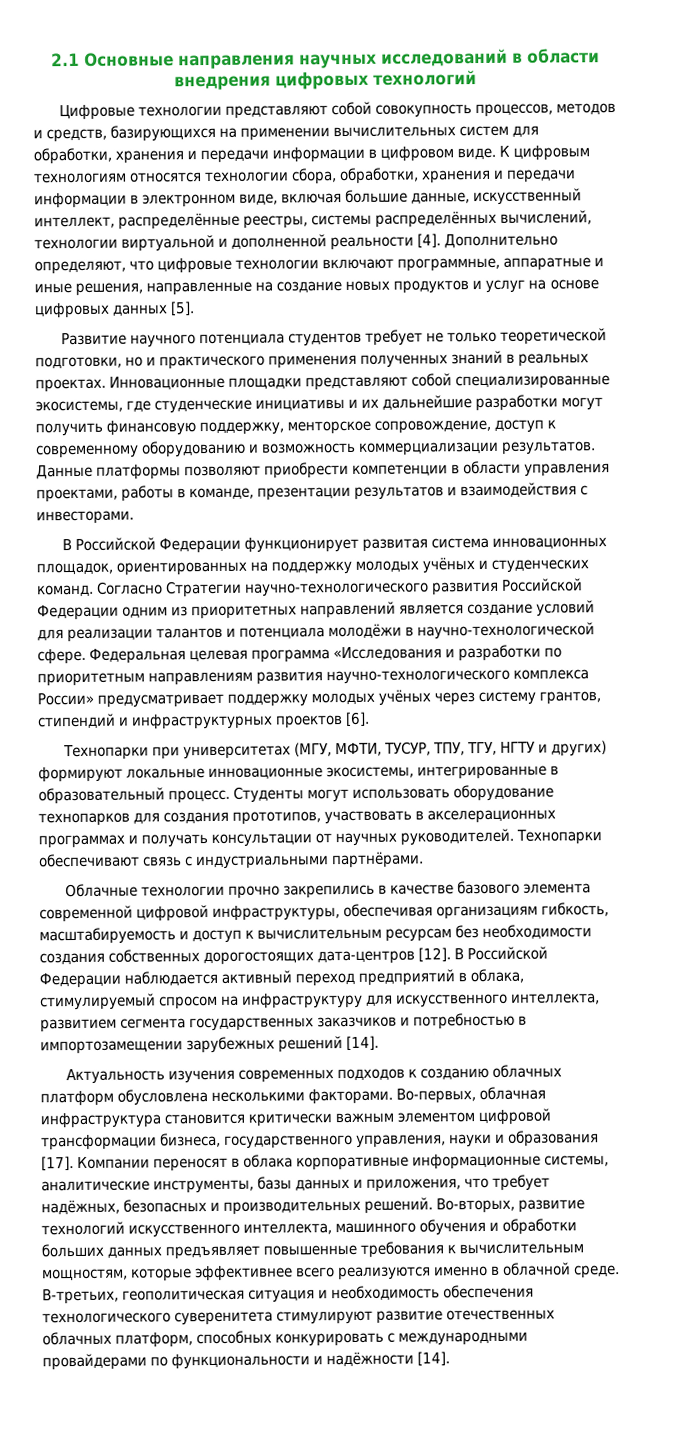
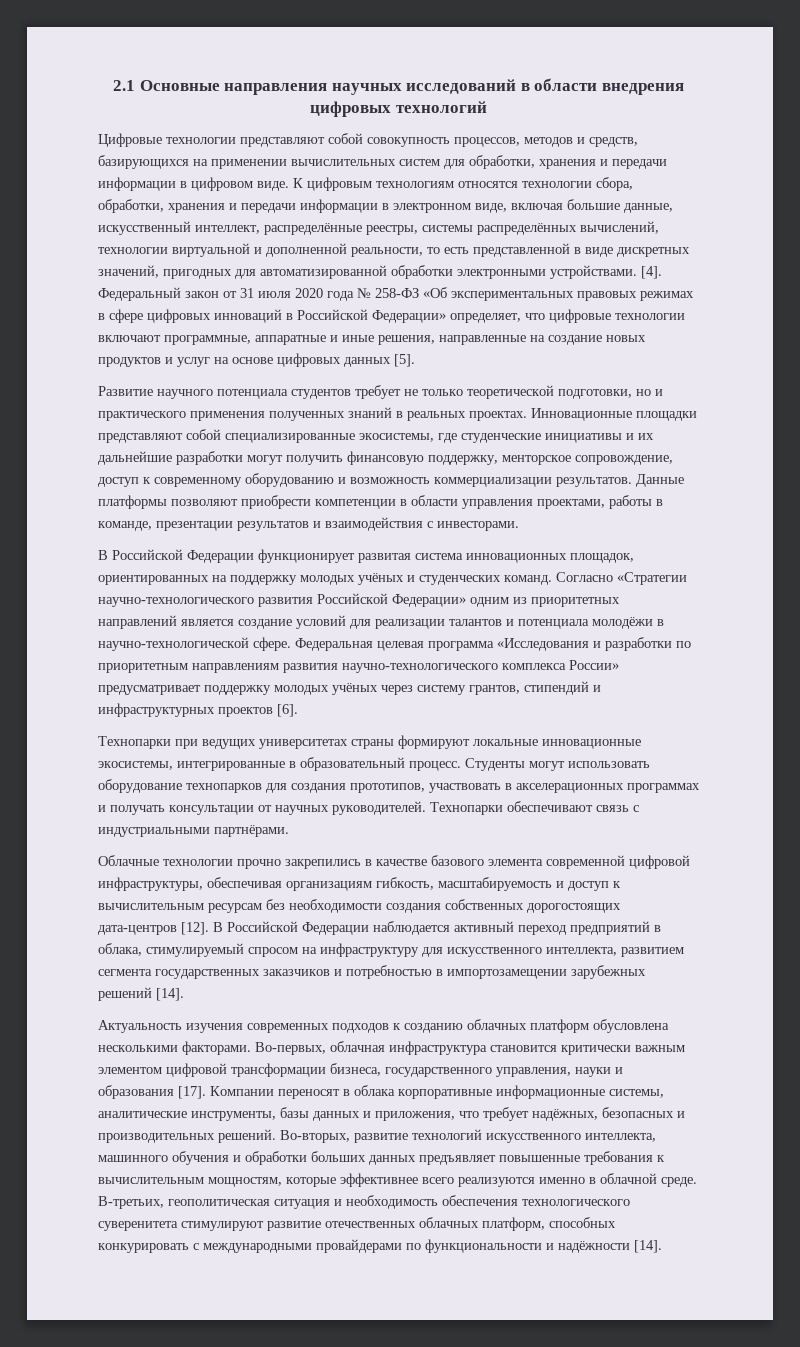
- К цифровым технологиям относятся технологии сбора, обработки, хранения и передачи информации в электронном виде, включая большие данные, искусственный интеллект, распределённые реестры, системы распределённых вычислений, технологии виртуальной и дополненной реальности [4]. Дополнительно определяют, что цифровые технологии включают программные, аппаратные и иные решения, направленные на создание новых продуктов и услуг на основе цифровых данных [5].
+ К цифровым технологиям относятся технологии сбора, обработки, хранения и передачи информации в электронном виде, включая большие данные, искусственный интеллект, распределённые реестры, системы распределённых вычислений, технологии виртуальной и дополненной реальности, то есть представленной в виде дискретных значений, пригодных для автоматизированной обработки электронными устройствами. [4]. Федеральный закон от 31 июля 2020 года № 258-ФЗ «Об экспериментальных правовых режимах в сфере цифровых инноваций в Российской Федерации» определяет, что цифровые технологии включают программные, аппаратные и иные решения, направленные на создание новых продуктов и услуг на основе цифровых данных [5].
- Согласно Стратегии научно-технологического развития Российской Федерации одним из приоритетных направлений является создание условий для реализации талантов и потенциала молодёжи в научно-технологической сфере.
+ Согласно «Стратегии научно-технологического развития Российской Федерации» одним из приоритетных направлений является создание условий для реализации талантов и потенциала молодёжи в научно-технологической сфере.
- Технопарки при университетах (МГУ, МФТИ, ТУСУР, ТПУ, ТГУ, НГТУ и других) формируют локальные инновационные экосистемы, интегрированные в образовательный процесс.
+ Технопарки при ведущих университетах страны формируют локальные инновационные экосистемы, интегрированные в образовательный процесс.

